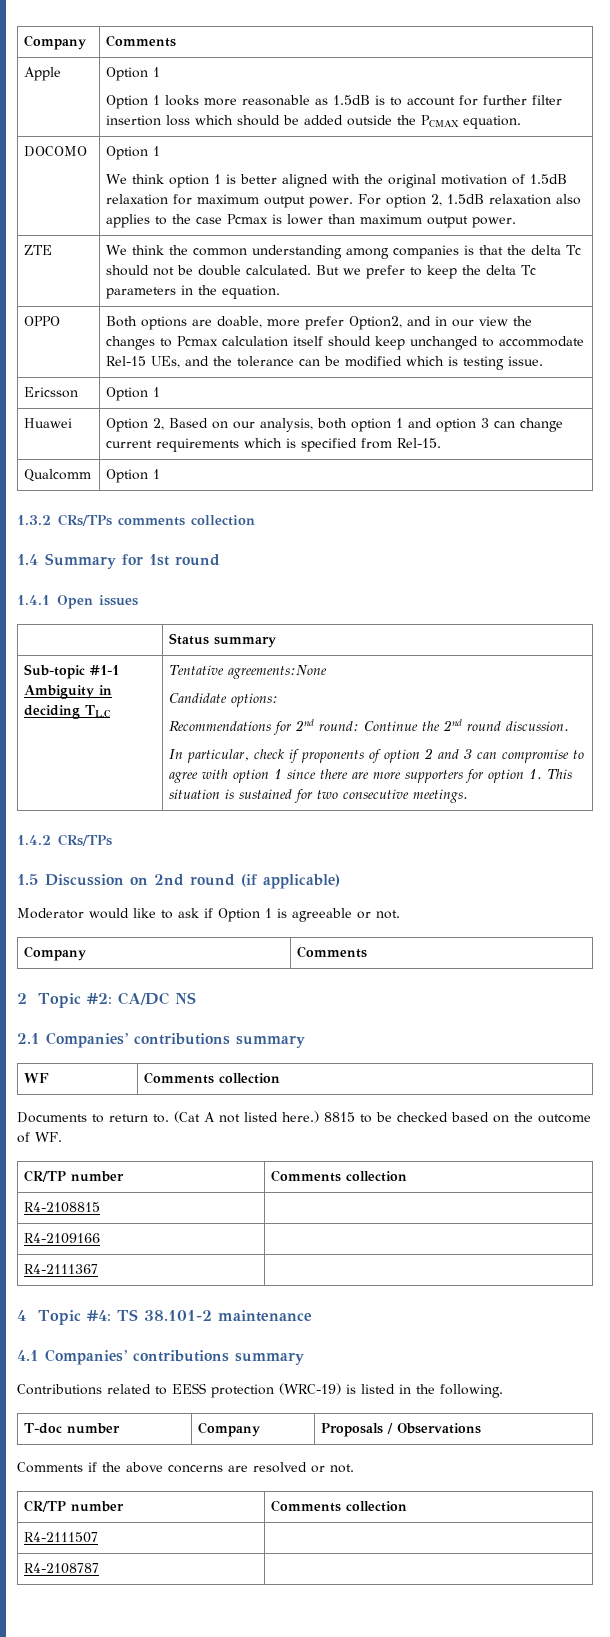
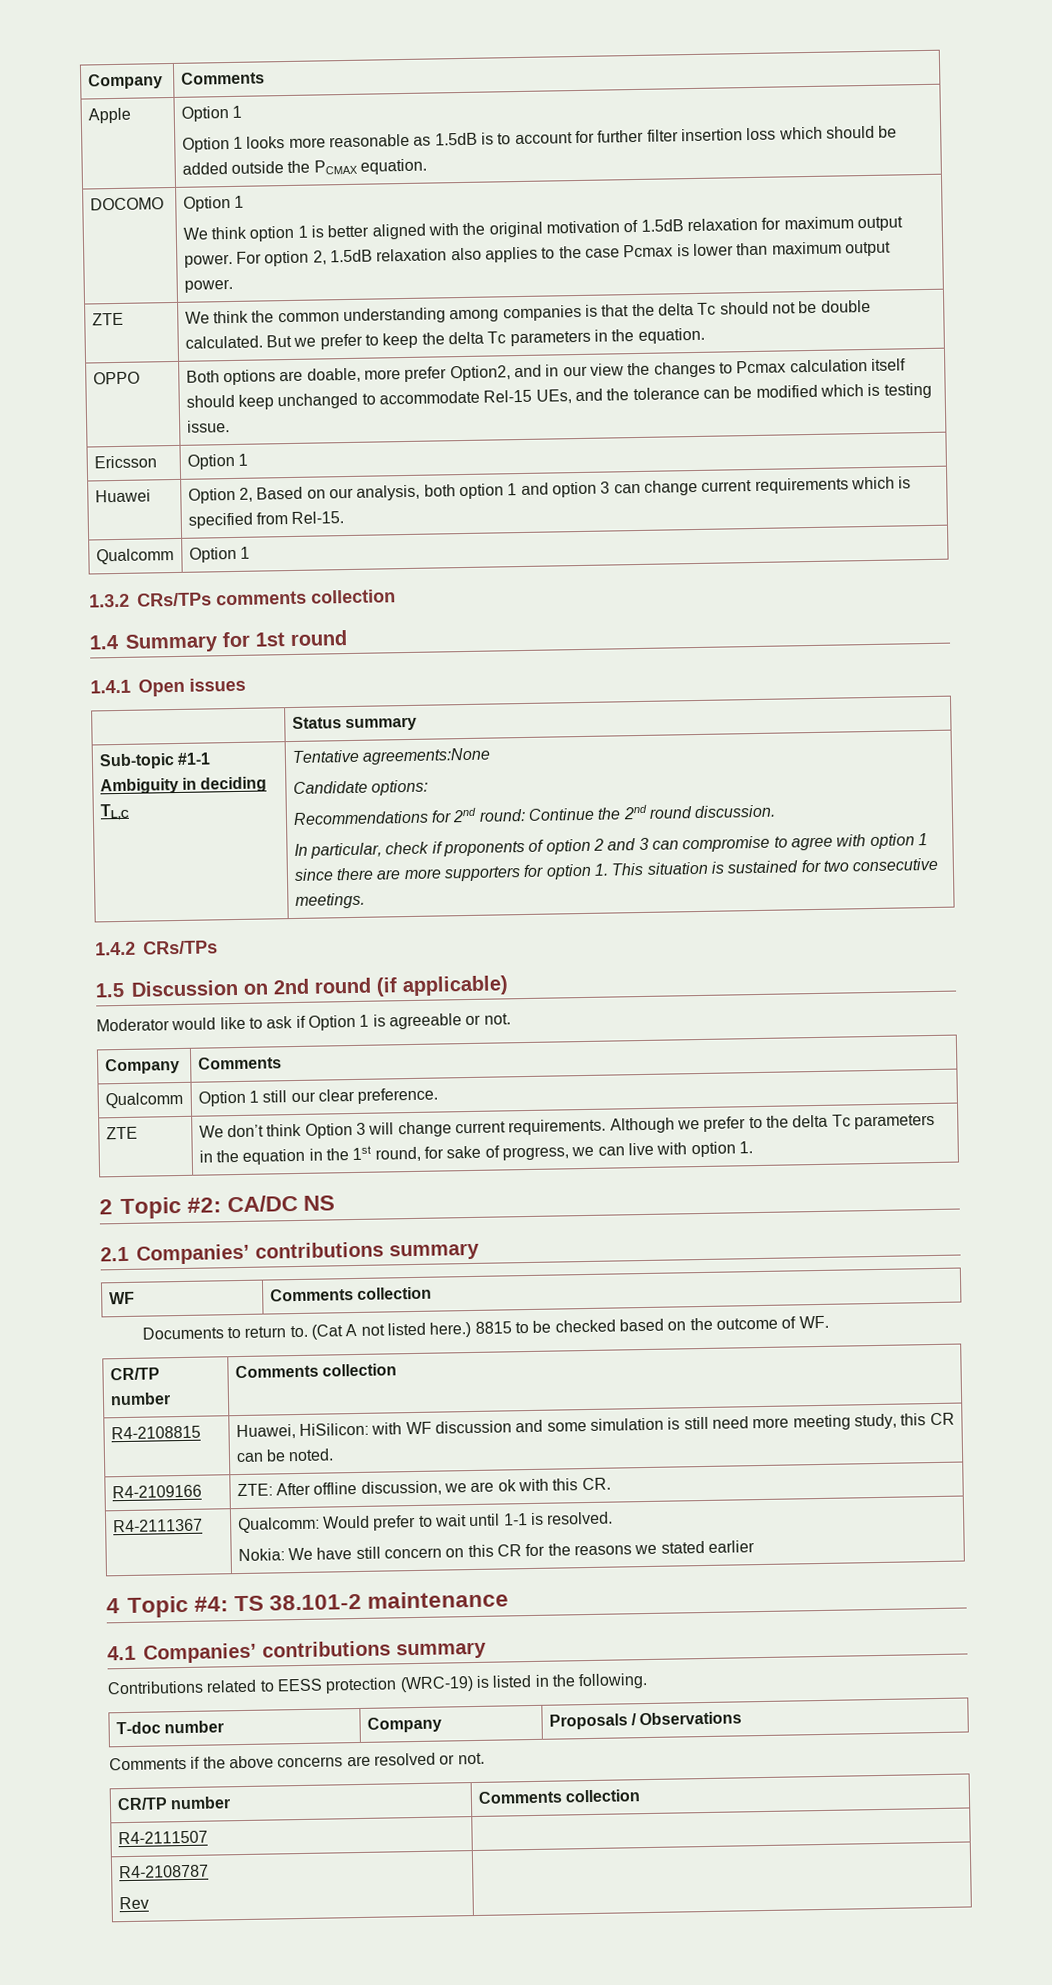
+ Qualcomm | Option 1 still our clear preference.
+ ZTE | We don’t think Option 3 will change current requirements. Although we prefer to the delta Tc parameters in the equation in the 1st round, for sake of progress, we can live with option 1.
- R4-2108815 |
- R4-2109166 |
- R4-2111367 |
+ R4-2108815 | Huawei, HiSilicon: with WF discussion and some simulation is still need more meeting study, this CR can be noted.
+ R4-2109166 | ZTE: After offline discussion, we are ok with this CR.
+ R4-2111367 | Qualcomm: Would prefer to wait until 1-1 is resolved.
+ Nokia: We have still concern on this CR for the reasons we stated earlier
- R4-2108787 |
+ R4-2108787
+ Rev |

